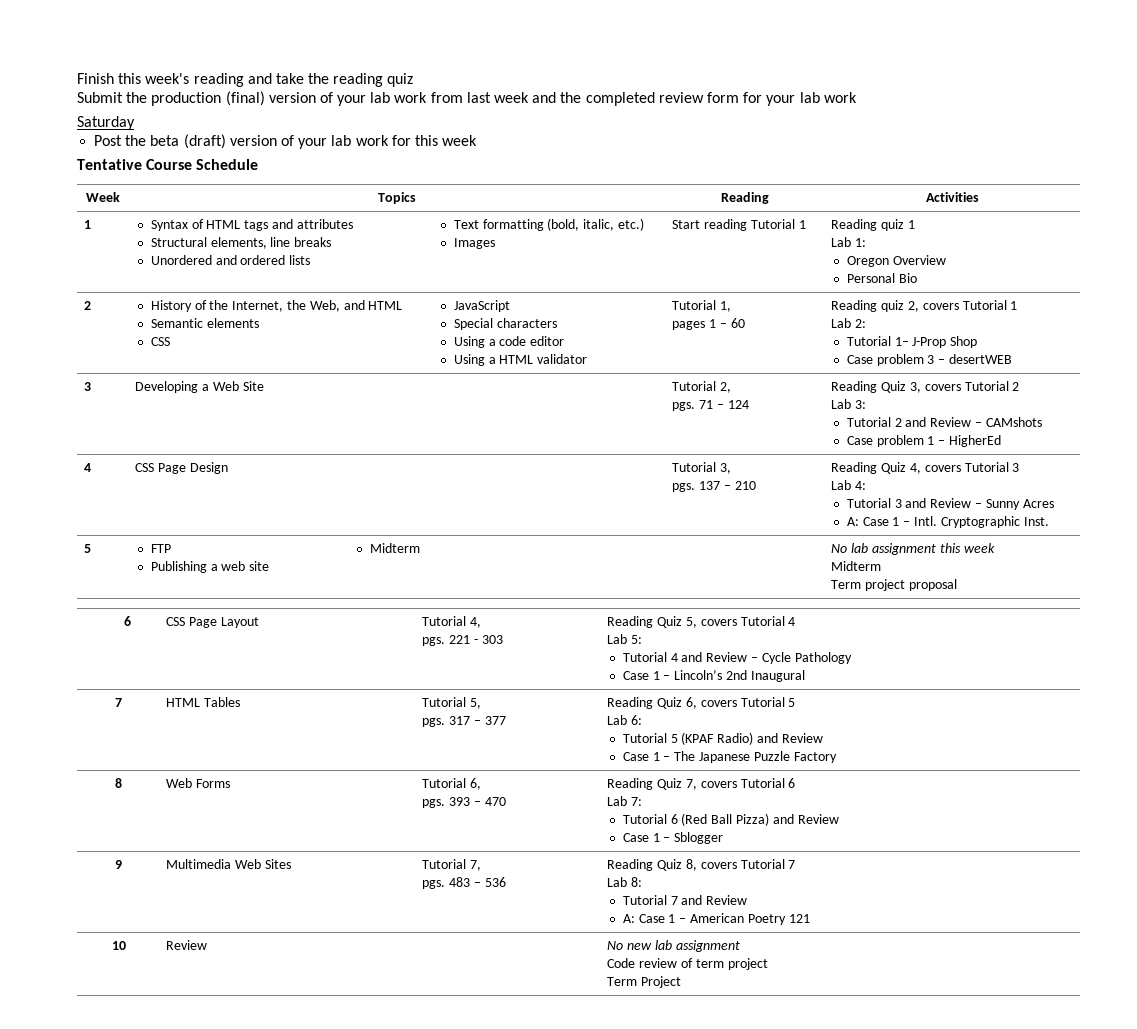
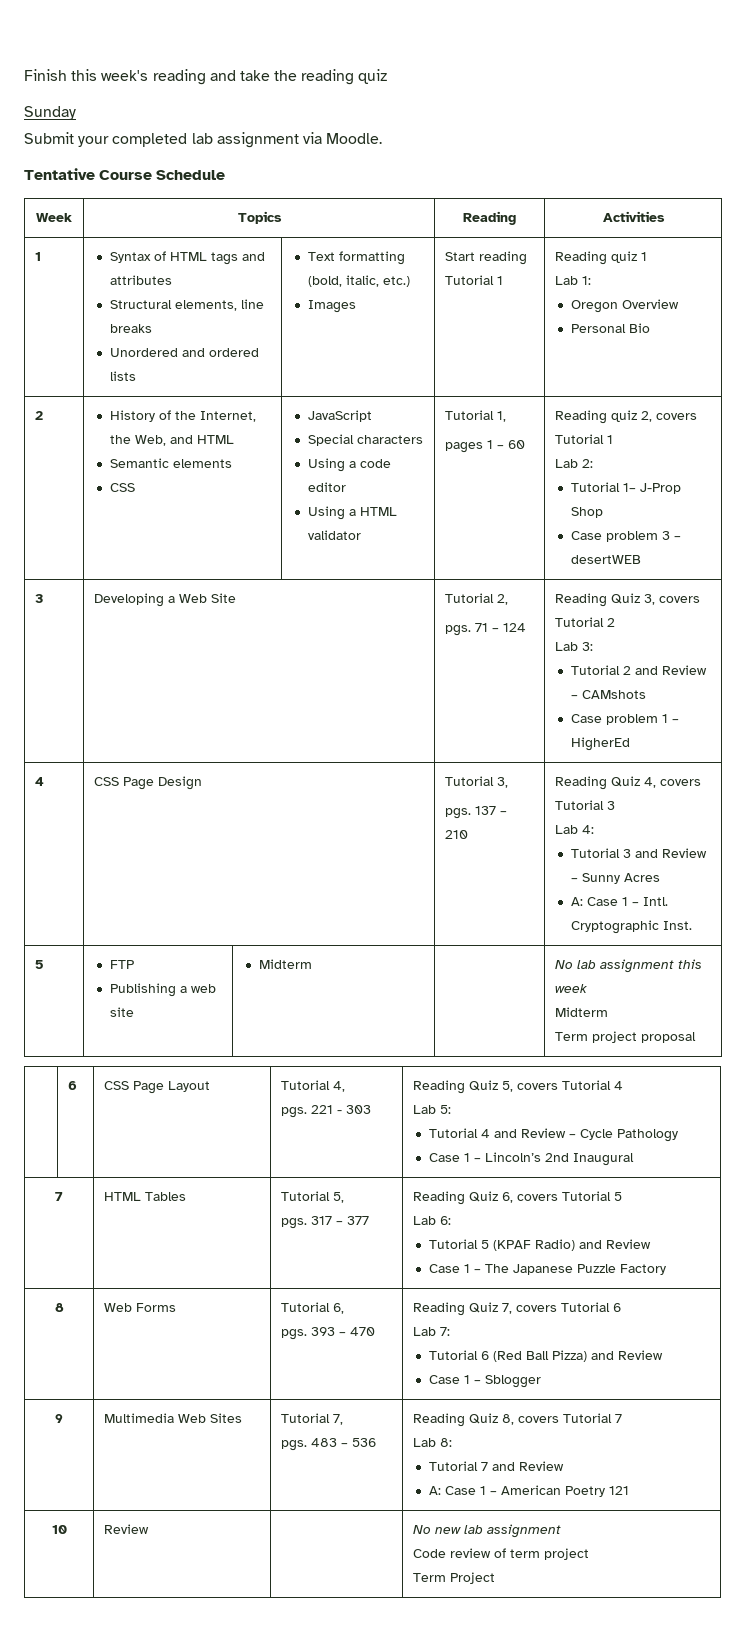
+ Sunday
- Submit the production (final) version of your lab work from last week and the completed review form for your lab work
- Saturday
- Post the beta (draft) version of your lab work for this week
+ Submit your completed lab assignment via Moodle.

